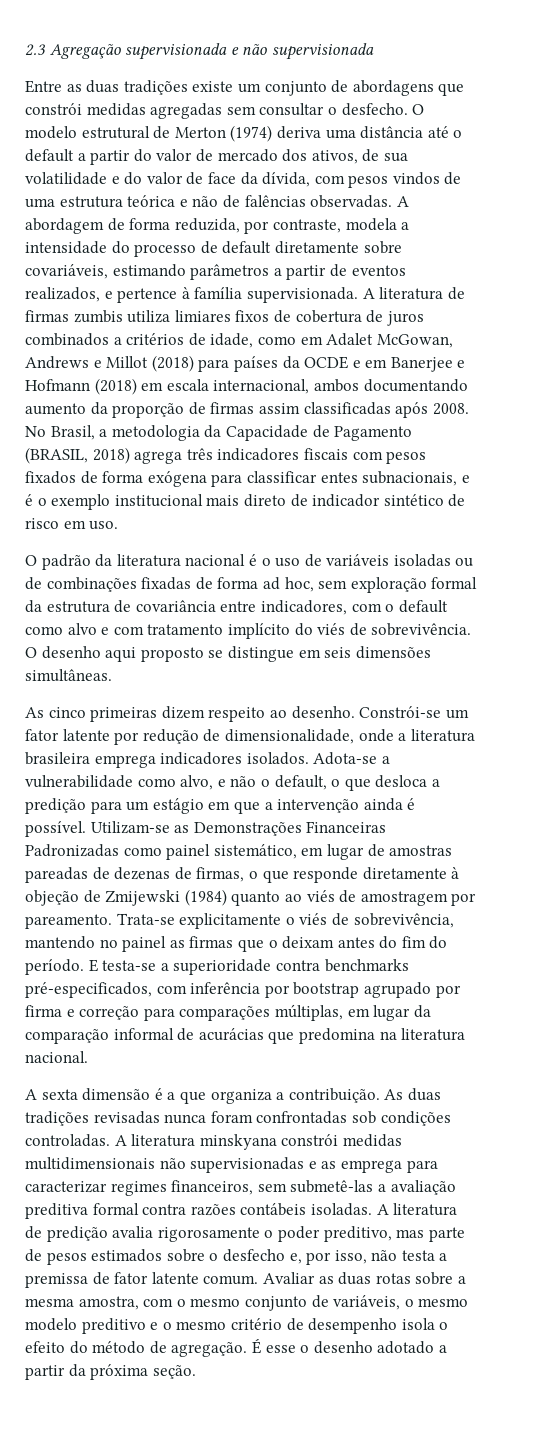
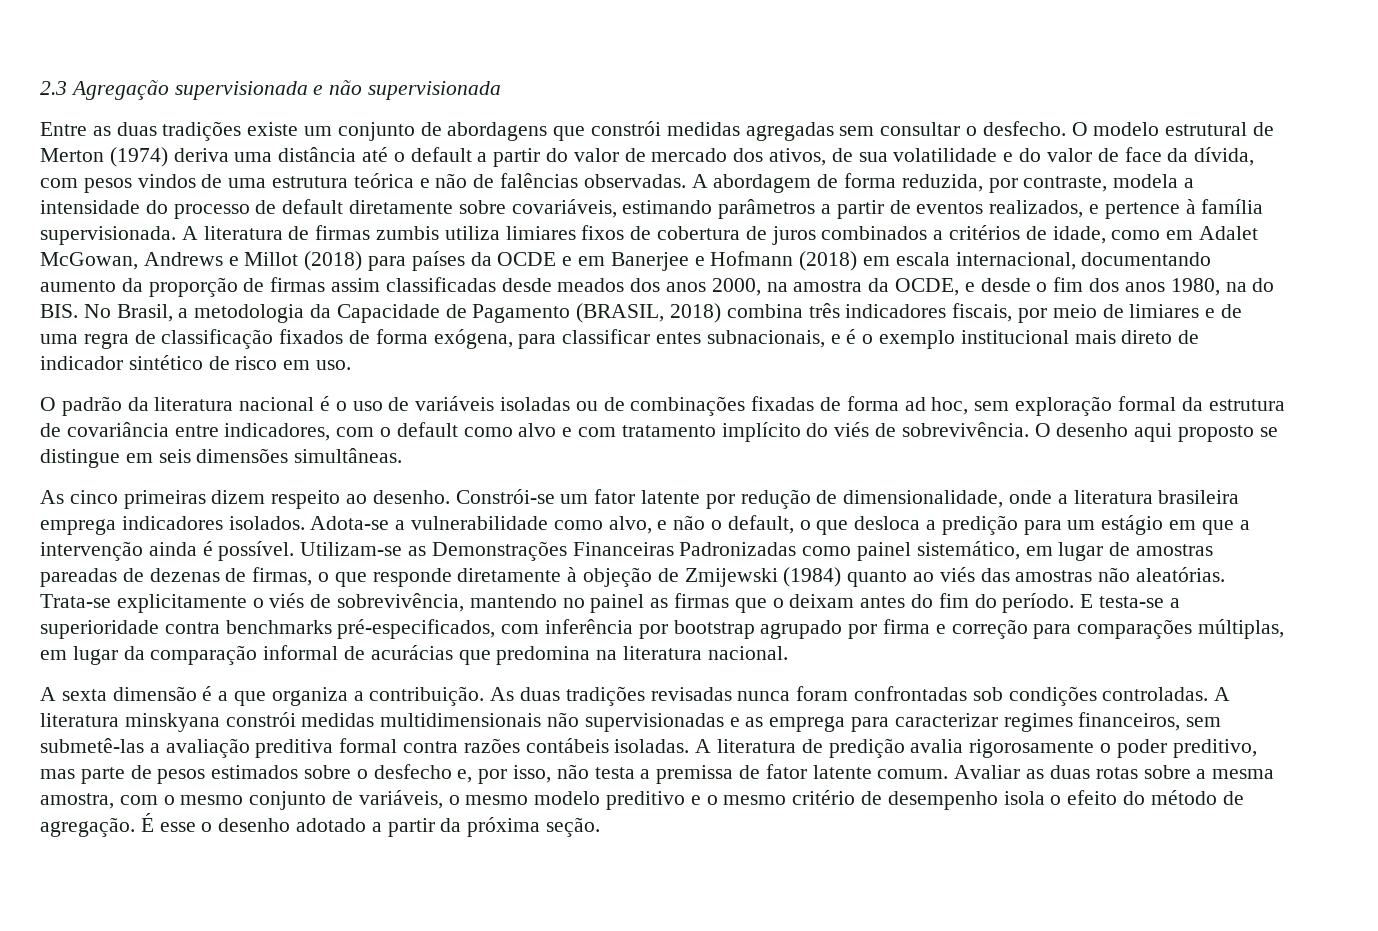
- A literatura de firmas zumbis utiliza limiares fixos de cobertura de juros combinados a critérios de idade, como em Adalet McGowan, Andrews e Millot (2018) para países da OCDE e em Banerjee e Hofmann (2018) em escala internacional, ambos documentando aumento da proporção de firmas assim classificadas após 2008. No Brasil, a metodologia da Capacidade de Pagamento (BRASIL, 2018) agrega três indicadores fiscais com pesos fixados de forma exógena para classificar entes subnacionais, e é o exemplo institucional mais direto de indicador sintético de risco em uso.
+ A literatura de firmas zumbis utiliza limiares fixos de cobertura de juros combinados a critérios de idade, como em Adalet McGowan, Andrews e Millot (2018) para países da OCDE e em Banerjee e Hofmann (2018) em escala internacional, documentando aumento da proporção de firmas assim classificadas desde meados dos anos 2000, na amostra da OCDE, e desde o fim dos anos 1980, na do BIS. No Brasil, a metodologia da Capacidade de Pagamento (BRASIL, 2018) combina três indicadores fiscais, por meio de limiares e de uma regra de classificação fixados de forma exógena, para classificar entes subnacionais, e é o exemplo institucional mais direto de indicador sintético de risco em uso.
- Utilizam-se as Demonstrações Financeiras Padronizadas como painel sistemático, em lugar de amostras pareadas de dezenas de firmas, o que responde diretamente à objeção de Zmijewski (1984) quanto ao viés de amostragem por pareamento.
+ Utilizam-se as Demonstrações Financeiras Padronizadas como painel sistemático, em lugar de amostras pareadas de dezenas de firmas, o que responde diretamente à objeção de Zmijewski (1984) quanto ao viés das amostras não aleatórias.

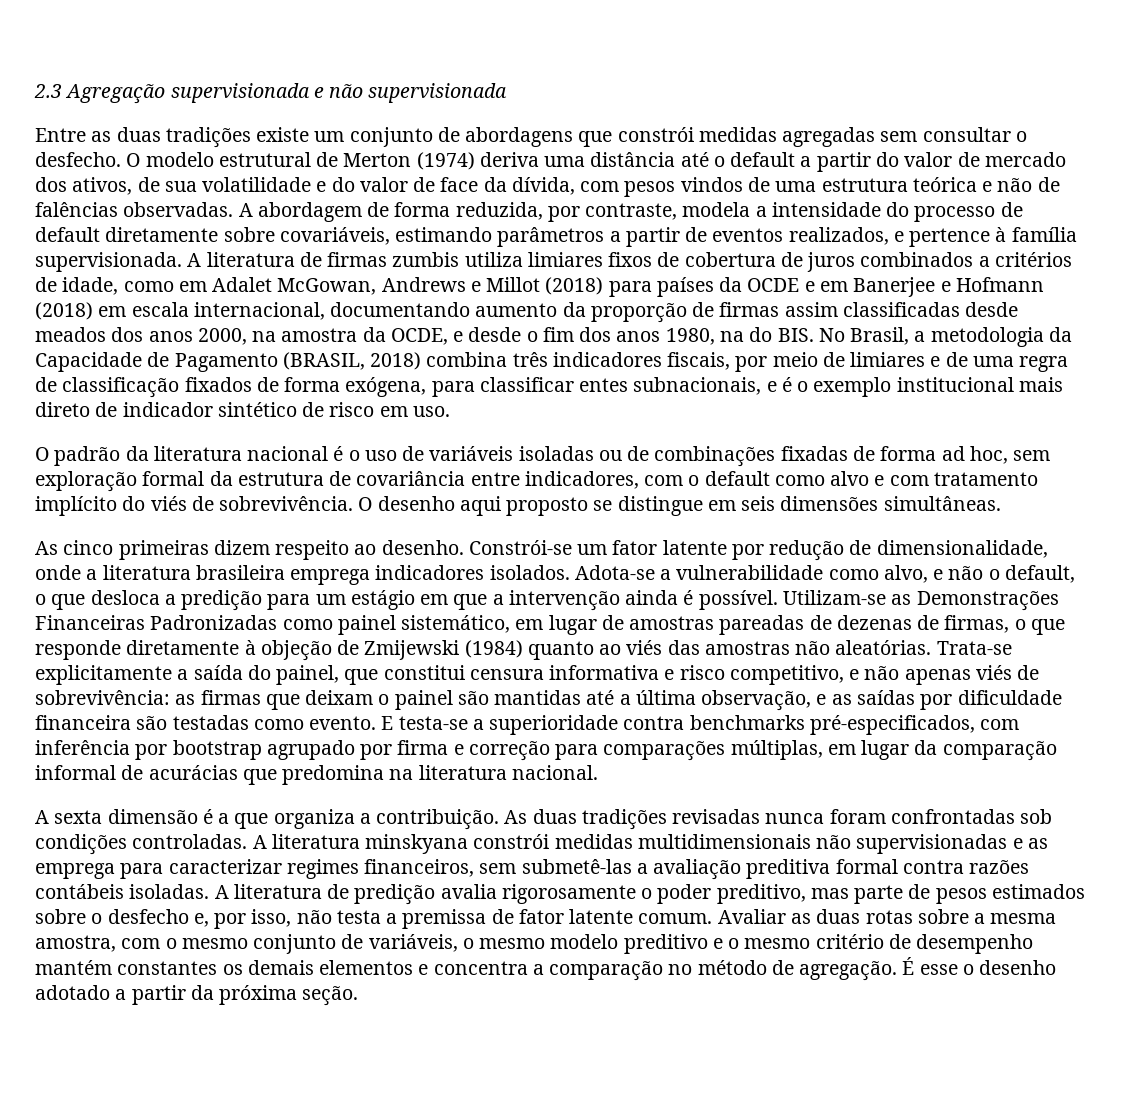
- Trata-se explicitamente o viés de sobrevivência, mantendo no painel as firmas que o deixam antes do fim do período.
+ Trata-se explicitamente a saída do painel, que constitui censura informativa e risco competitivo, e não apenas viés de sobrevivência: as firmas que deixam o painel são mantidas até a última observação, e as saídas por dificuldade financeira são testadas como evento.
- Avaliar as duas rotas sobre a mesma amostra, com o mesmo conjunto de variáveis, o mesmo modelo preditivo e o mesmo critério de desempenho isola o efeito do método de agregação.
+ Avaliar as duas rotas sobre a mesma amostra, com o mesmo conjunto de variáveis, o mesmo modelo preditivo e o mesmo critério de desempenho mantém constantes os demais elementos e concentra a comparação no método de agregação.

